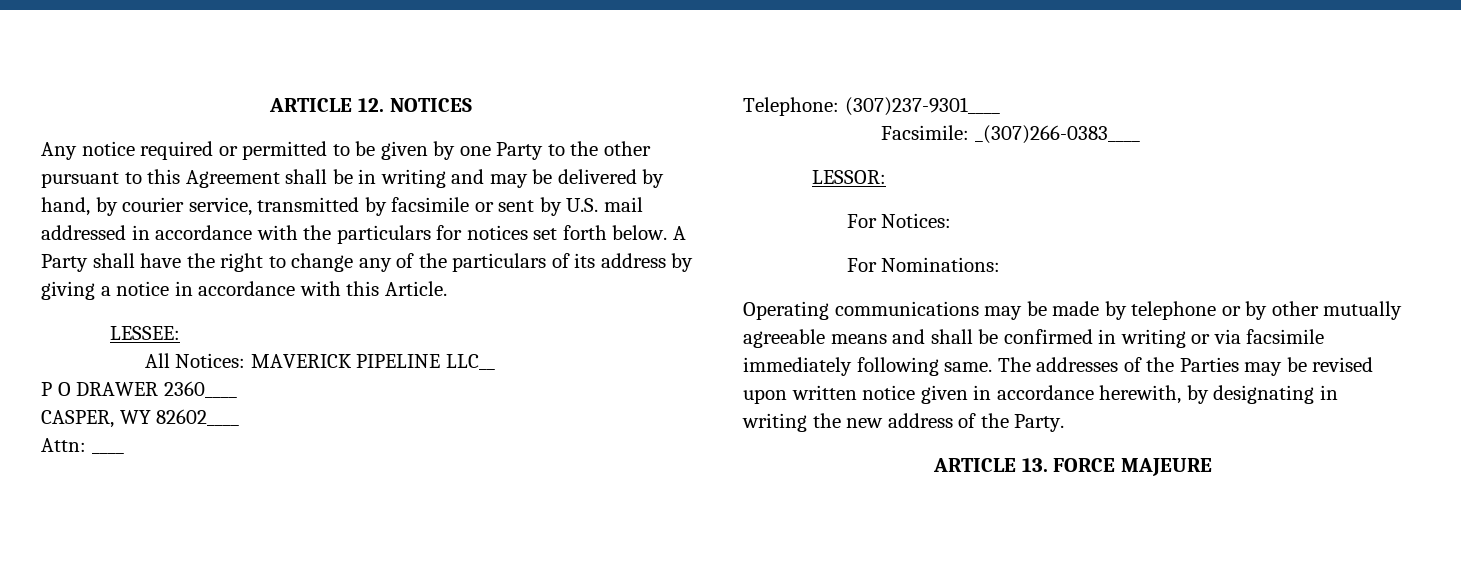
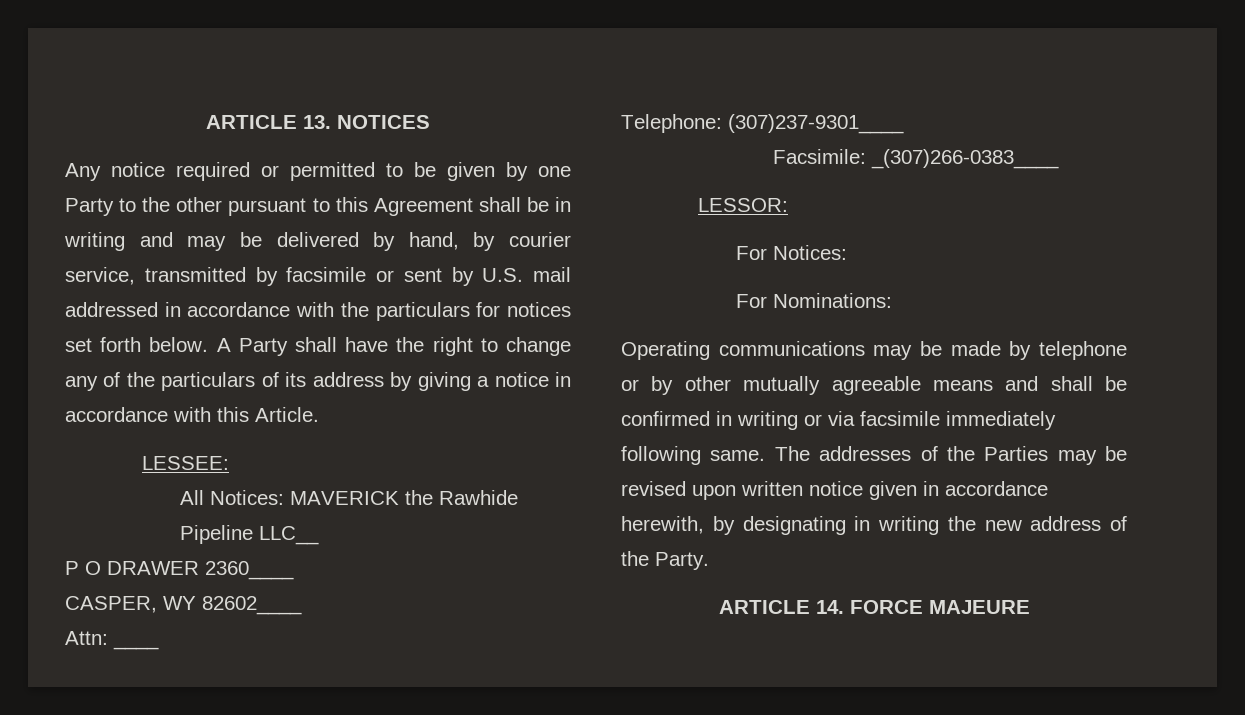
- ARTICLE 12. NOTICES
+ ARTICLE 13. NOTICES
- All Notices: MAVERICK PIPELINE LLC__
+ All Notices: MAVERICK the Rawhide Pipeline LLC__
- ARTICLE 13. FORCE MAJEURE
+ ARTICLE 14. FORCE MAJEURE

